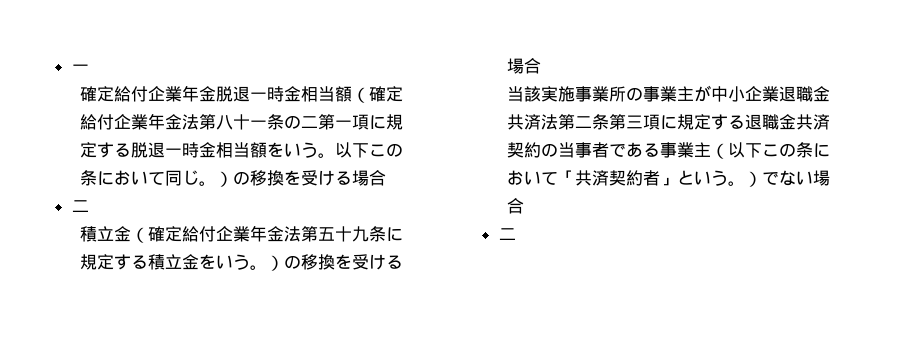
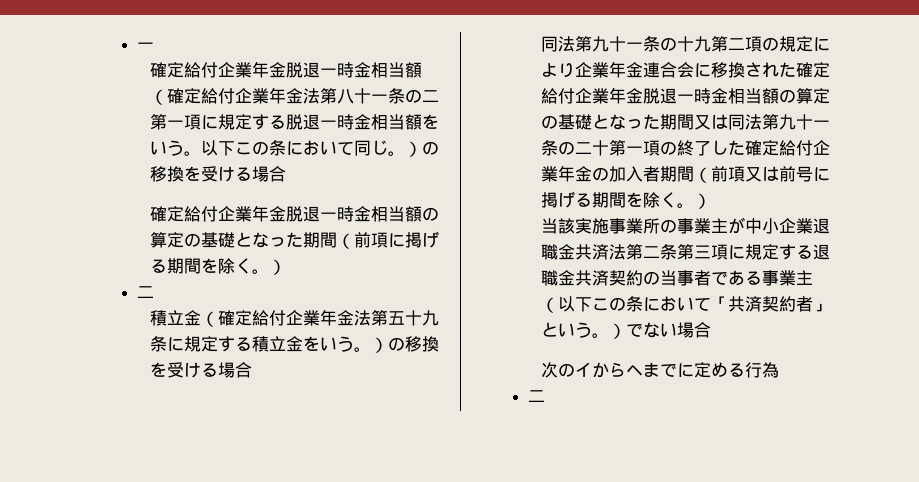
+ 確定給付企業年金脱退一時金相当額の算定の基礎となった期間（前項に掲げる期間を除く。）
+ 同法第九十一条の十九第二項の規定により企業年金連合会に移換された確定給付企業年金脱退一時金相当額の算定の基礎となった期間又は同法第九十一条の二十第一項の終了した確定給付企業年金の加入者期間（前項又は前号に掲げる期間を除く。）
+ 次のイからヘまでに定める行為

